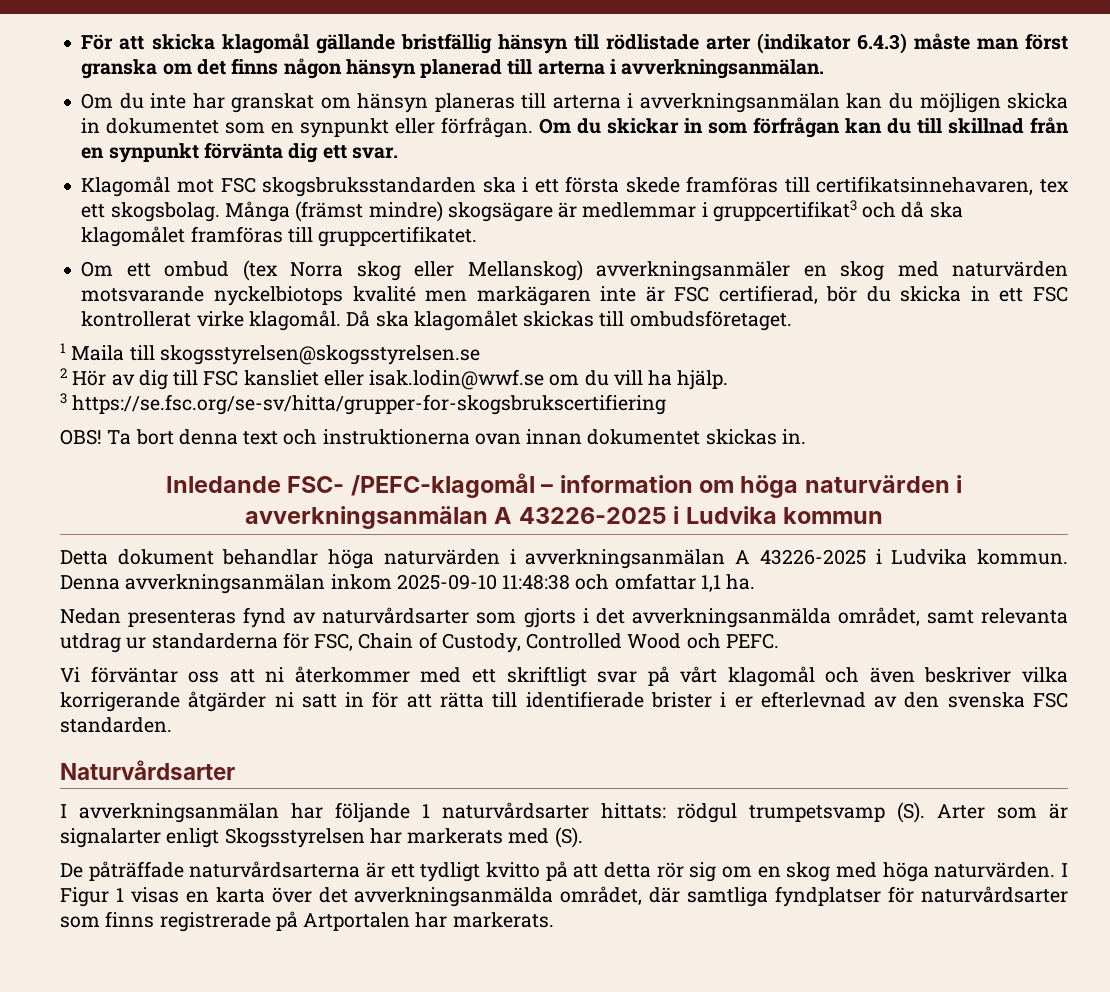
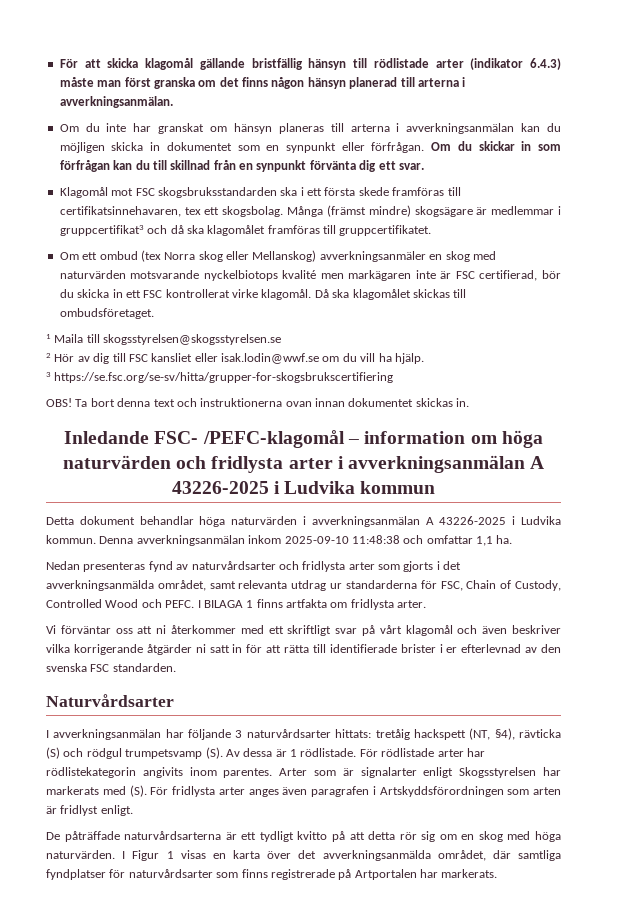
- Inledande FSC- /PEFC-klagomål – information om höga naturvärden i avverkningsanmälan A 43226-2025 i Ludvika kommun
+ Inledande FSC- /PEFC-klagomål – information om höga naturvärden och fridlysta arter i avverkningsanmälan A 43226-2025 i Ludvika kommun
- Nedan presenteras fynd av naturvårdsarter som gjorts i det avverkningsanmälda området, samt relevanta utdrag ur standarderna för FSC, Chain of Custody, Controlled Wood och PEFC.
+ Nedan presenteras fynd av naturvårdsarter och fridlysta arter som gjorts i det avverkningsanmälda området, samt relevanta utdrag ur standarderna för FSC, Chain of Custody, Controlled Wood och PEFC. I BILAGA 1 finns artfakta om fridlysta arter.
- I avverkningsanmälan har följande 1 naturvårdsarter hittats: rödgul trumpetsvamp (S). Arter som är signalarter enligt Skogsstyrelsen har markerats med (S).
+ I avverkningsanmälan har följande 3 naturvårdsarter hittats: tretåig hackspett (NT, §4), rävticka (S) och rödgul trumpetsvamp (S). Av dessa är 1 rödlistade. För rödlistade arter har rödlistekategorin angivits inom parentes. Arter som är signalarter enligt Skogsstyrelsen har markerats med (S). För fridlysta arter anges även paragrafen i Artskyddsförordningen som arten är fridlyst enligt.

